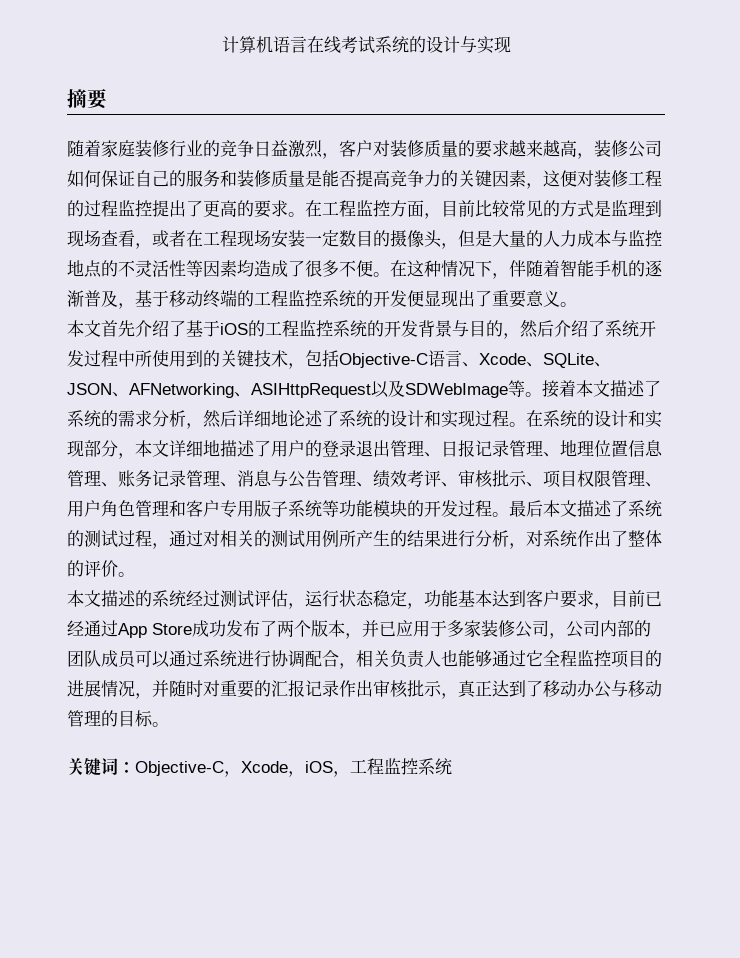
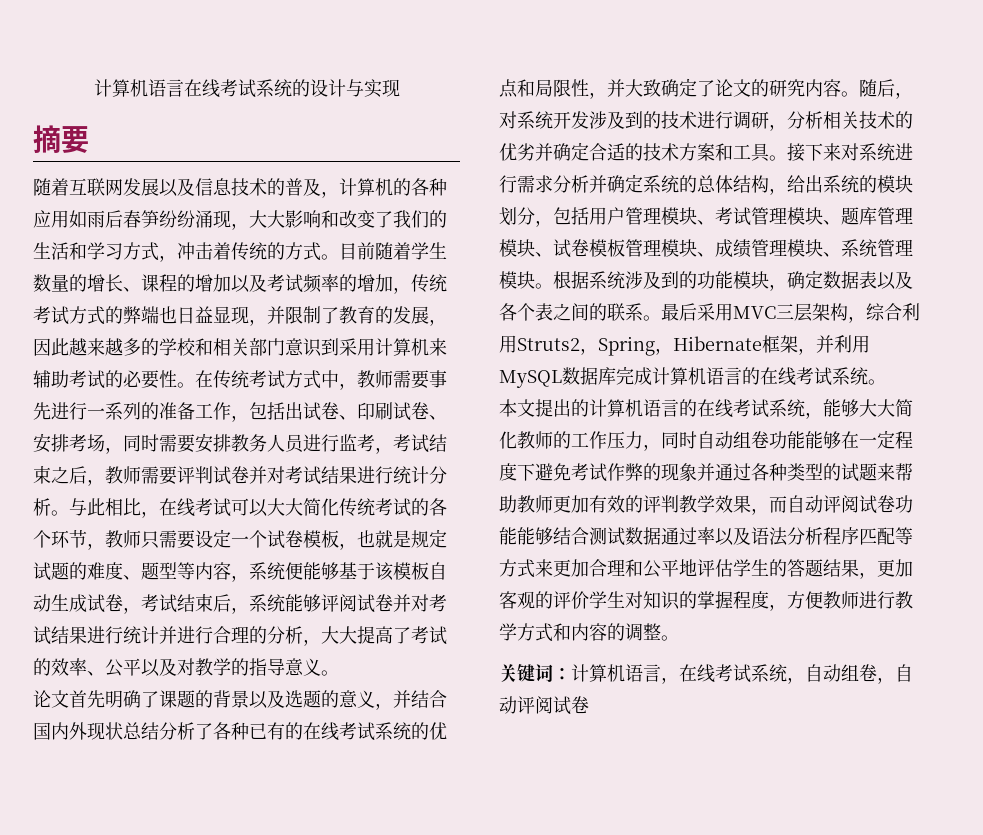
- 随着家庭装修行业的竞争日益激烈，客户对装修质量的要求越来越高，装修公司如何保证自己的服务和装修质量是能否提高竞争力的关键因素，这便对装修工程的过程监控提出了更高的要求。在工程监控方面，目前比较常见的方式是监理到现场查看，或者在工程现场安装一定数目的摄像头，但是大量的人力成本与监控地点的不灵活性等因素均造成了很多不便。在这种情况下，伴随着智能手机的逐渐普及，基于移动终端的工程监控系统的开发便显现出了重要意义。
- 本文首先介绍了基于iOS的工程监控系统的开发背景与目的，然后介绍了系统开发过程中所使用到的关键技术，包括Objective-C语言、Xcode、SQLite、JSON、AFNetworking、ASIHttpRequest以及SDWebImage等。接着本文描述了系统的需求分析，然后详细地论述了系统的设计和实现过程。在系统的设计和实现部分，本文详细地描述了用户的登录退出管理、日报记录管理、地理位置信息管理、账务记录管理、消息与公告管理、绩效考评、审核批示、项目权限管理、用户角色管理和客户专用版子系统等功能模块的开发过程。最后本文描述了系统的测试过程，通过对相关的测试用例所产生的结果进行分析，对系统作出了整体的评价。
- 本文描述的系统经过测试评估，运行状态稳定，功能基本达到客户要求，目前已经通过App Store成功发布了两个版本，并已应用于多家装修公司，公司内部的团队成员可以通过系统进行协调配合，相关负责人也能够通过它全程监控项目的进展情况，并随时对重要的汇报记录作出审核批示，真正达到了移动办公与移动管理的目标。
- 关键词：Objective-C，Xcode，iOS，工程监控系统
+ 随着互联网发展以及信息技术的普及，计算机的各种应用如雨后春笋纷纷涌现，大大影响和改变了我们的生活和学习方式，冲击着传统的方式。目前随着学生数量的增长、课程的增加以及考试频率的增加，传统考试方式的弊端也日益显现，并限制了教育的发展，因此越来越多的学校和相关部门意识到采用计算机来辅助考试的必要性。在传统考试方式中，教师需要事先进行一系列的准备工作，包括出试卷、印刷试卷、安排考场，同时需要安排教务人员进行监考，考试结束之后，教师需要评判试卷并对考试结果进行统计分析。与此相比，在线考试可以大大简化传统考试的各个环节，教师只需要设定一个试卷模板，也就是规定试题的难度、题型等内容，系统便能够基于该模板自动生成试卷，考试结束后，系统能够评阅试卷并对考试结果进行统计并进行合理的分析，大大提高了考试的效率、公平以及对教学的指导意义。
+ 论文首先明确了课题的背景以及选题的意义，并结合国内外现状总结分析了各种已有的在线考试系统的优点和局限性，并大致确定了论文的研究内容。随后，对系统开发涉及到的技术进行调研，分析相关技术的优劣并确定合适的技术方案和工具。接下来对系统进行需求分析并确定系统的总体结构，给出系统的模块划分，包括用户管理模块、考试管理模块、题库管理模块、试卷模板管理模块、成绩管理模块、系统管理模块。根据系统涉及到的功能模块，确定数据表以及各个表之间的联系。最后采用MVC三层架构，综合利用Struts2，Spring，Hibernate框架，并利用MySQL数据库完成计算机语言的在线考试系统。
+ 本文提出的计算机语言的在线考试系统，能够大大简化教师的工作压力，同时自动组卷功能能够在一定程度下避免考试作弊的现象并通过各种类型的试题来帮助教师更加有效的评判教学效果，而自动评阅试卷功能能够结合测试数据通过率以及语法分析程序匹配等方式来更加合理和公平地评估学生的答题结果，更加客观的评价学生对知识的掌握程度，方便教师进行教学方式和内容的调整。
+ 关键词：计算机语言，在线考试系统，自动组卷，自动评阅试卷

